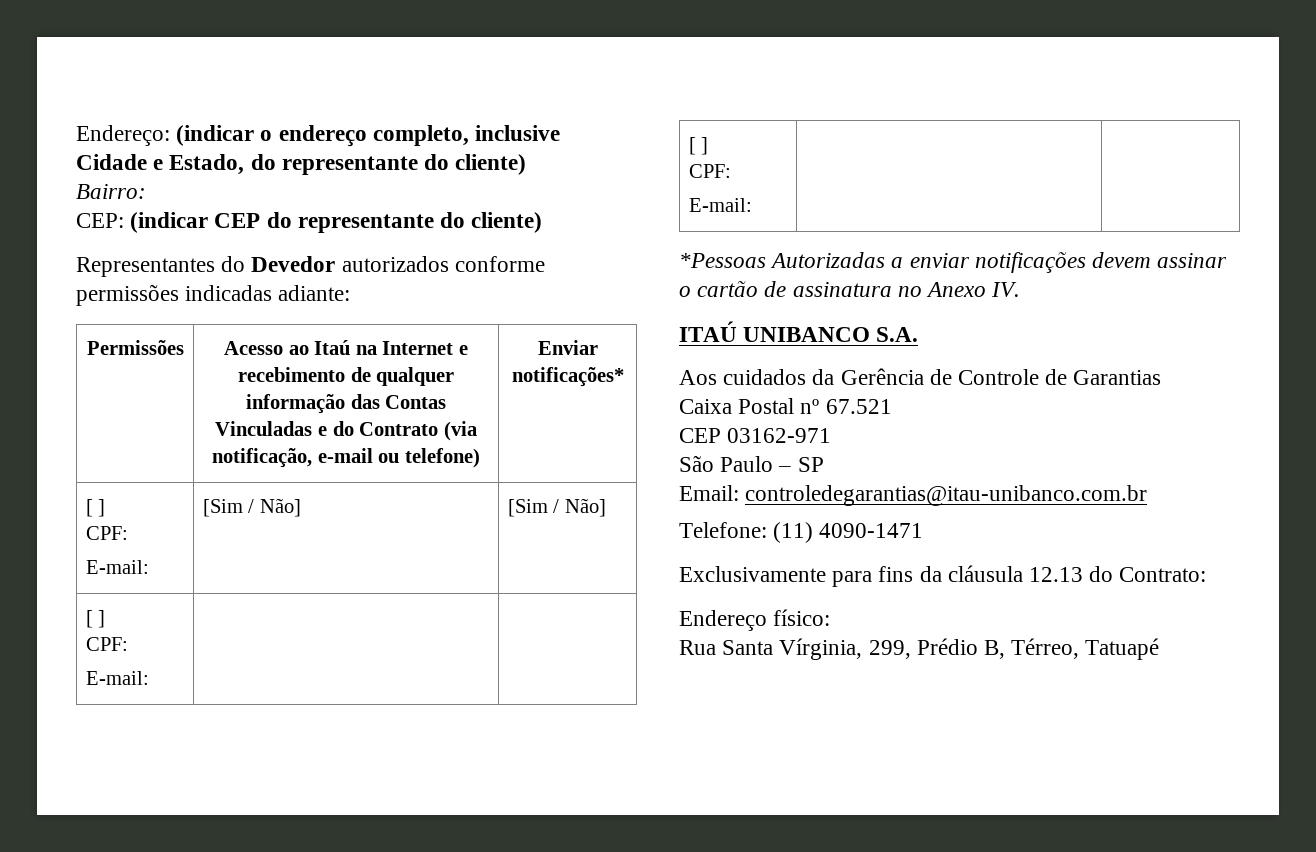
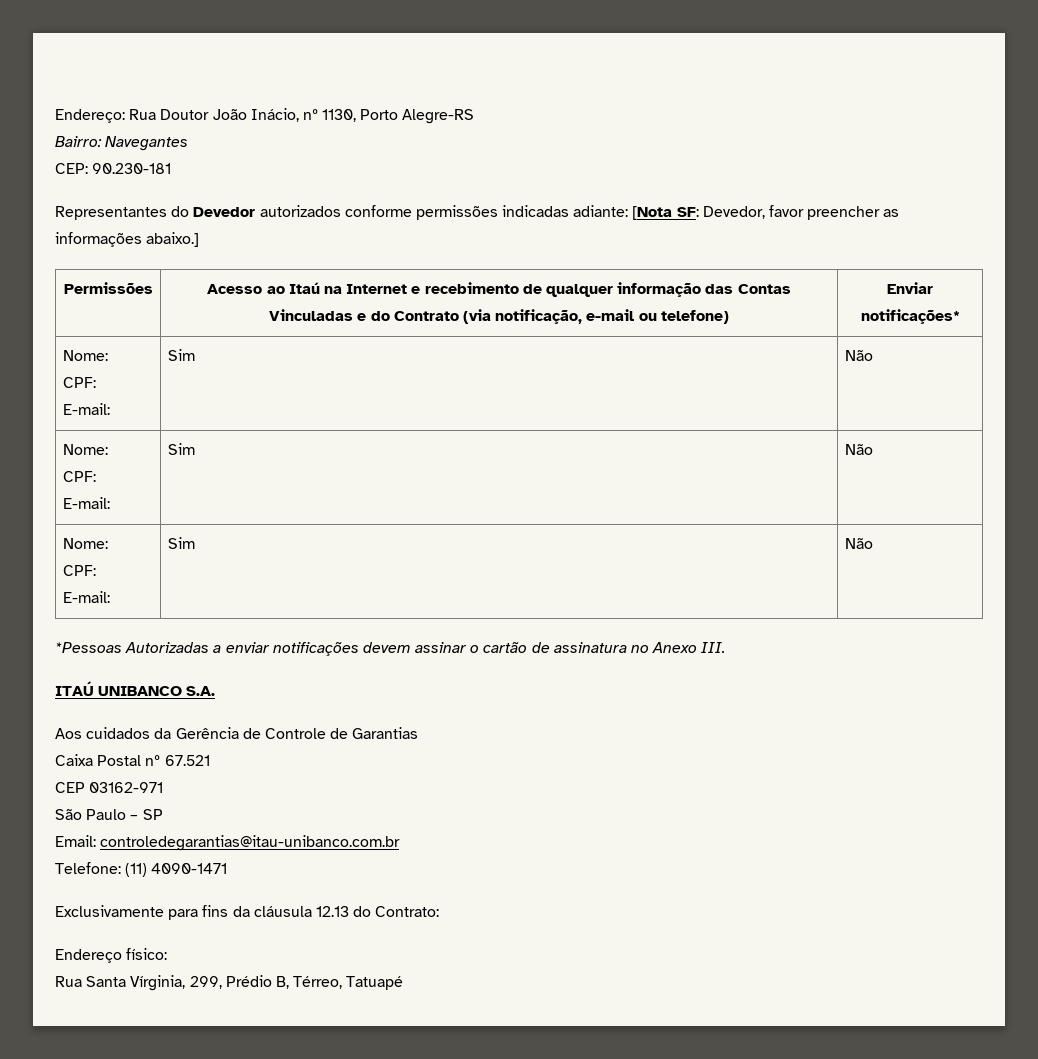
- Endereço: (indicar o endereço completo, inclusive Cidade e Estado, do representante do cliente)
+ Endereço: Rua Doutor João Inácio, nº 1130, Porto Alegre-RS
- Bairro:
+ Bairro: Navegantes
- CEP: (indicar CEP do representante do cliente)
+ CEP: 90.230-181
- Representantes do Devedor autorizados conforme permissões indicadas adiante:
+ Representantes do Devedor autorizados conforme permissões indicadas adiante: [Nota SF: Devedor, favor preencher as informações abaixo.]
  Permissões | Acesso ao Itaú na Internet e recebimento de qualquer informação das Contas Vinculadas e do Contrato (via notificação, e-mail ou telefone) | Enviar notificações*
- [ ]
+ Nome:
  CPF:
- E-mail: | [Sim / Não] | [Sim / Não]
- [ ]
+ E-mail: | Sim | Não
+ Nome:
  CPF:
- E-mail: | |
- [ ]
+ E-mail: | Sim | Não
+ Nome:
  CPF:
- E-mail: | |
+ E-mail: | Sim | Não
- *Pessoas Autorizadas a enviar notificações devem assinar o cartão de assinatura no Anexo IV.
+ *Pessoas Autorizadas a enviar notificações devem assinar o cartão de assinatura no Anexo III.

